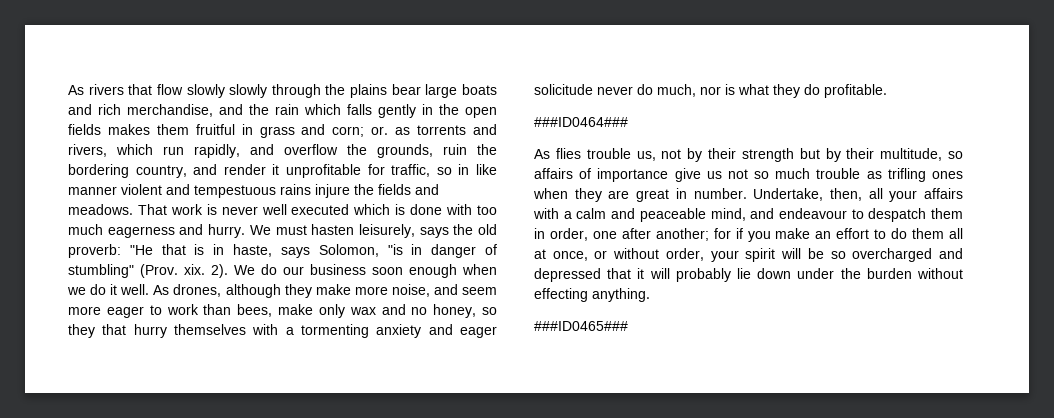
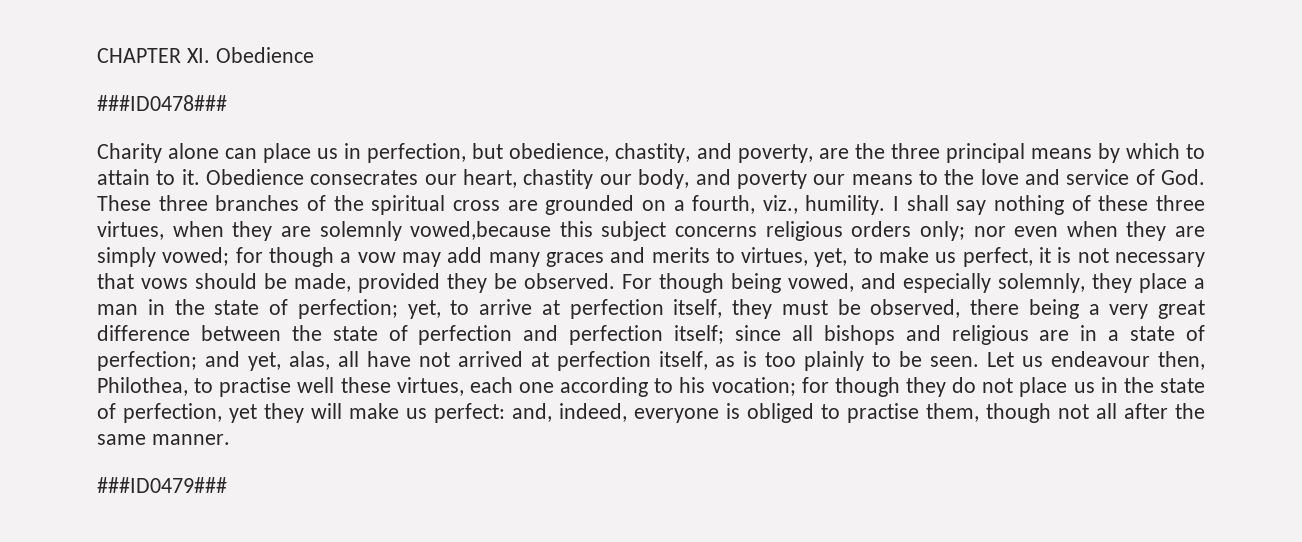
- As rivers that flow slowly slowly through the plains bear large boats and rich merchandise, and the rain which falls gently in the open fields makes them fruitful in grass and corn; or. as torrents and rivers, which run rapidly, and overflow the grounds, ruin the bordering country, and render it unprofitable for traffic, so in like manner violent and tempestuous rains injure the fields and meadows. That work is never well executed which is done with too much eagerness and hurry. We must hasten leisurely, says the old proverb: "He that is in haste, says Solomon, "is in danger of stumbling" (Prov. xix. 2). We do our business soon enough when we do it well. As drones, although they make more noise, and seem more eager to work than bees, make only wax and no honey, so they that hurry themselves with a tormenting anxiety and eager solicitude never do much, nor is what they do profitable.
- ###ID0464###
- As flies trouble us, not by their strength but by their multitude, so affairs of importance give us not so much trouble as trifling ones when they are great in number. Undertake, then, all your affairs with a calm and peaceable mind, and endeavour to despatch them in order, one after another; for if you make an effort to do them all at once, or without order, your spirit will be so overcharged and depressed that it will probably lie down under the burden without effecting anything.
- ###ID0465###
+ CHAPTER XI. Obedience
+ ###ID0478###
+ Charity alone can place us in perfection, but obedience, chastity, and poverty, are the three principal means by which to attain to it. Obedience consecrates our heart, chastity our body, and poverty our means to the love and service of God. These three branches of the spiritual cross are grounded on a fourth, viz., humility. I shall say nothing of these three virtues, when they are solemnly vowed,because this subject concerns religious orders only; nor even when they are simply vowed; for though a vow may add many graces and merits to virtues, yet, to make us perfect, it is not necessary that vows should be made, provided they be observed. For though being vowed, and especially solemnly, they place a man in the state of perfection; yet, to arrive at perfection itself, they must be observed, there being a very great difference between the state of perfection and perfection itself; since all bishops and religious are in a state of perfection; and yet, alas, all have not arrived at perfection itself, as is too plainly to be seen. Let us endeavour then, Philothea, to practise well these virtues, each one according to his vocation; for though they do not place us in the state of perfection, yet they will make us perfect: and, indeed, everyone is obliged to practise them, though not all after the same manner.
+ ###ID0479###

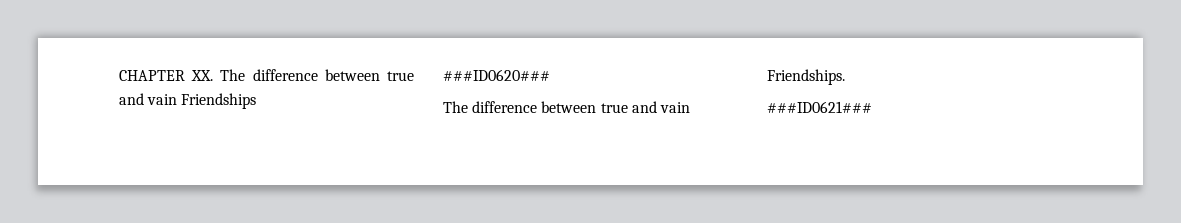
- CHAPTER XI. Obedience
- ###ID0478###
- Charity alone can place us in perfection, but obedience, chastity, and poverty, are the three principal means by which to attain to it. Obedience consecrates our heart, chastity our body, and poverty our means to the love and service of God. These three branches of the spiritual cross are grounded on a fourth, viz., humility. I shall say nothing of these three virtues, when they are solemnly vowed,because this subject concerns religious orders only; nor even when they are simply vowed; for though a vow may add many graces and merits to virtues, yet, to make us perfect, it is not necessary that vows should be made, provided they be observed. For though being vowed, and especially solemnly, they place a man in the state of perfection; yet, to arrive at perfection itself, they must be observed, there being a very great difference between the state of perfection and perfection itself; since all bishops and religious are in a state of perfection; and yet, alas, all have not arrived at perfection itself, as is too plainly to be seen. Let us endeavour then, Philothea, to practise well these virtues, each one according to his vocation; for though they do not place us in the state of perfection, yet they will make us perfect: and, indeed, everyone is obliged to practise them, though not all after the same manner.
- ###ID0479###
+ CHAPTER XX. The difference between true and vain Friendships
+ ###ID0620###
+ The difference between true and vain Friendships.
+ ###ID0621###

